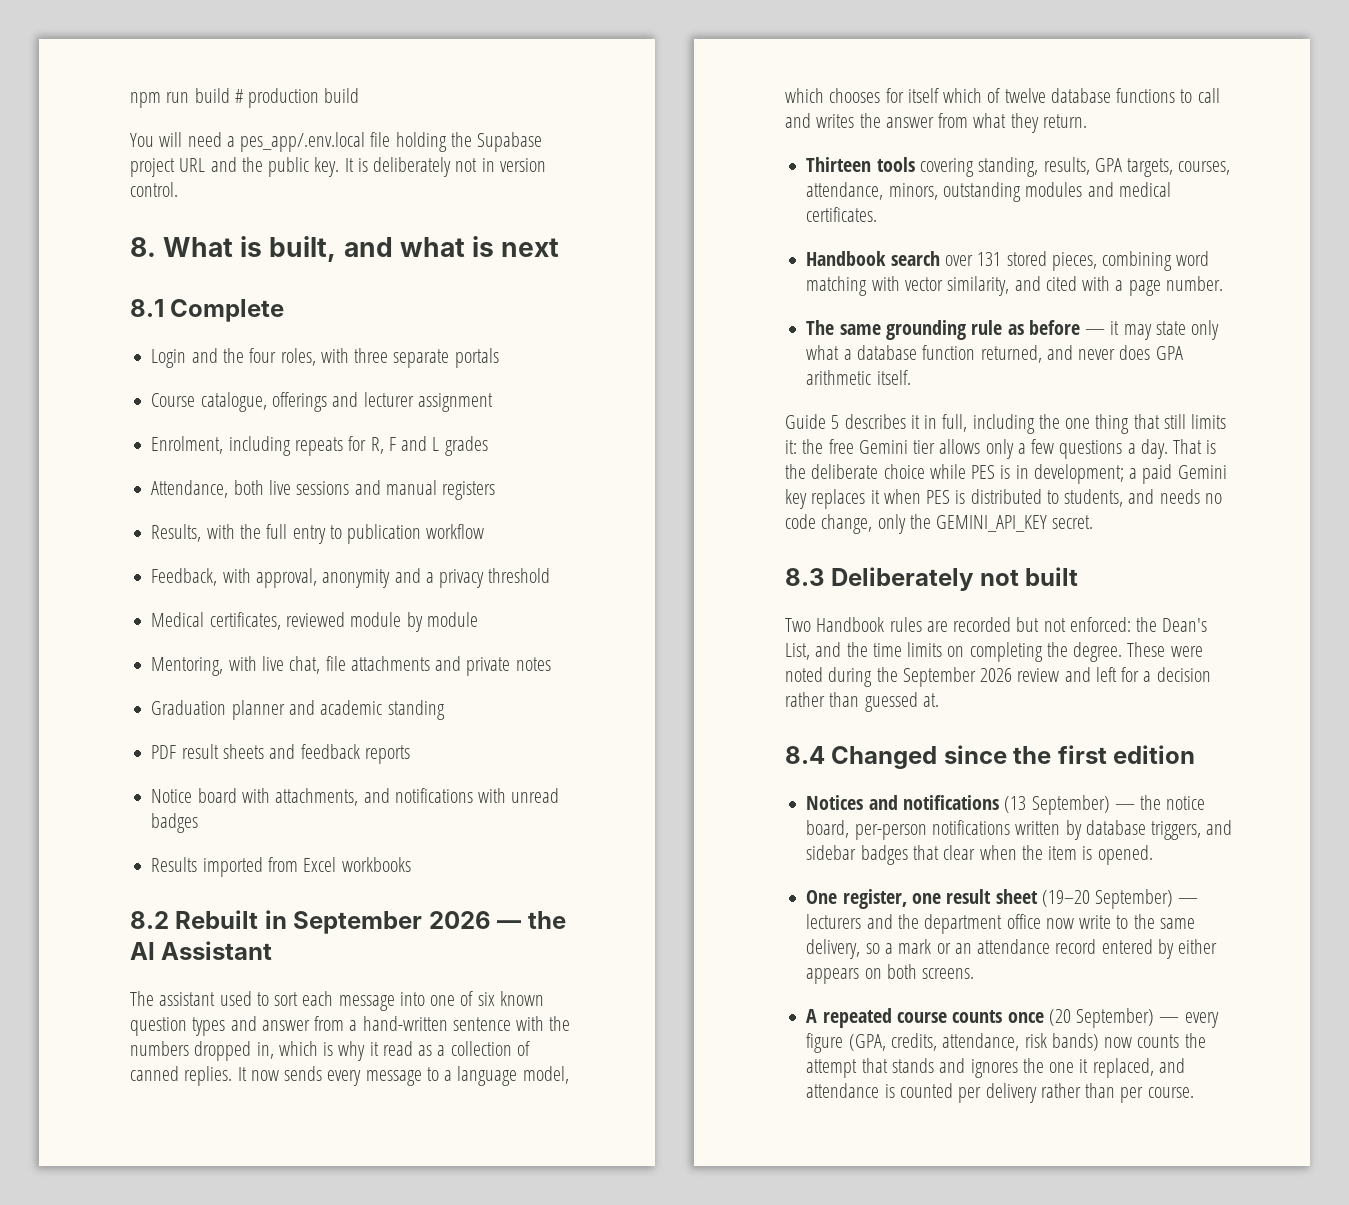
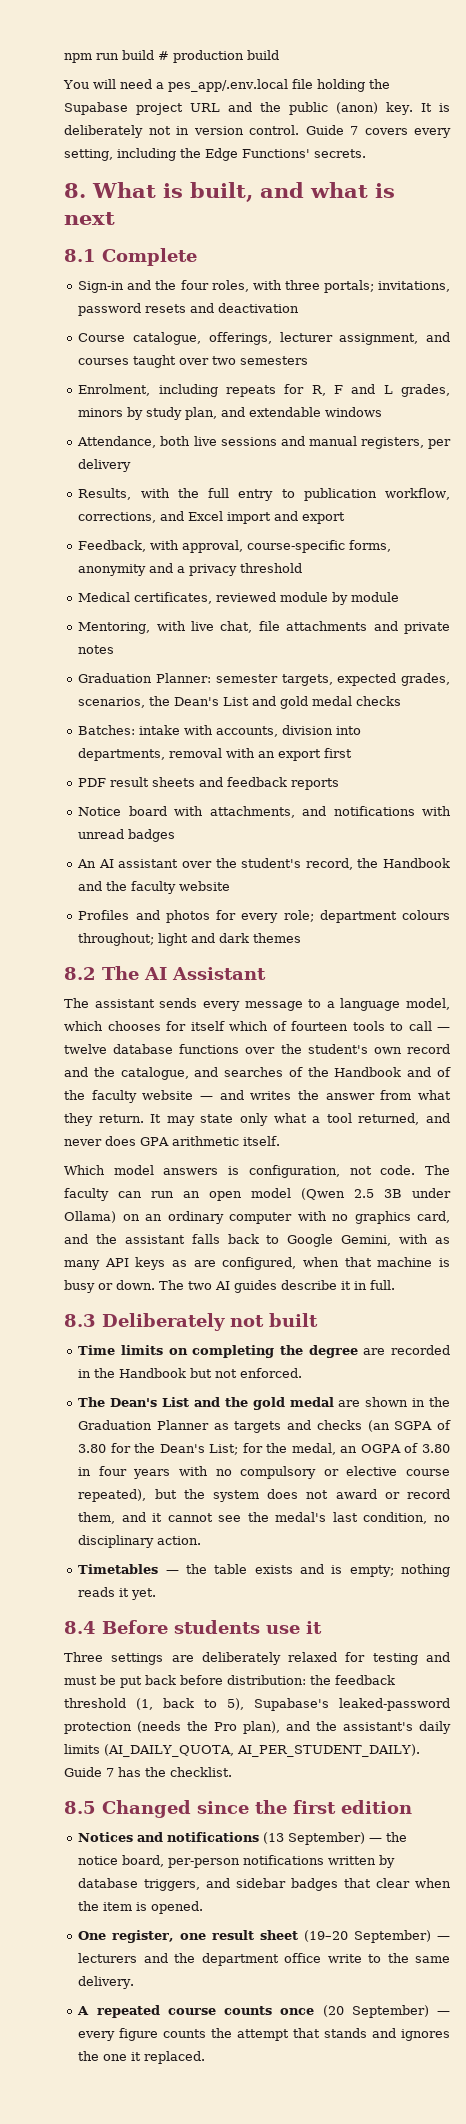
- You will need a pes_app/.env.local file holding the Supabase project URL and the public key.
+ You will need a pes_app/.env.local file holding the Supabase project URL and the public (anon) key.
+ Guide 7 covers every setting, including the Edge Functions' secrets.
- Login and the four roles, with three separate portals
- Course catalogue, offerings and lecturer assignment
+ Sign-in and the four roles, with three portals; invitations, password resets and deactivation
+ Course catalogue, offerings, lecturer assignment, and courses taught over two semesters
- Enrolment, including repeats for R, F and L grades
+ Enrolment, including repeats for R, F and L grades, minors by study plan, and extendable windows
- Attendance, both live sessions and manual registers
+ Attendance, both live sessions and manual registers, per delivery
- Results, with the full entry to publication workflow
+ Results, with the full entry to publication workflow, corrections, and Excel import and export
- Feedback, with approval, anonymity and a privacy threshold
+ Feedback, with approval, course-specific forms, anonymity and a privacy threshold
- Graduation planner and academic standing
+ Graduation Planner: semester targets, expected grades, scenarios, the Dean's List and gold medal checks
+ Batches: intake with accounts, division into departments, removal with an export first
- Results imported from Excel workbooks
- 8.2 Rebuilt in September 2026 — the AI Assistant
- The assistant used to sort each message into one of six known question types and answer from a hand-written sentence with the numbers dropped in, which is why it read as a collection of canned replies. It now sends every message to a language model, which chooses for itself which of twelve database functions to call and writes the answer from what they return.
- Thirteen tools covering standing, results, GPA targets, courses, attendance, minors, outstanding modules and medical certificates.
- Handbook search over 131 stored pieces, combining word matching with vector similarity, and cited with a page number.
- The same grounding rule as before — it may state only what a database function returned, and never does GPA arithmetic itself.
+ An AI assistant over the student's record, the Handbook and the faculty website
+ Profiles and photos for every role; department colours throughout; light and dark themes
+ 8.2 The AI Assistant
+ The assistant sends every message to a language model, which chooses for itself which of fourteen tools to call — twelve database functions over the student's own record and the catalogue, and searches of the Handbook and of the faculty website — and writes the answer from what they return. It may state only what a tool returned, and never does GPA arithmetic itself.
- Guide 5 describes it in full, including the one thing that still limits it: the free Gemini tier allows only a few questions a day. That is the deliberate choice while PES is in development; a paid Gemini key replaces it when PES is distributed to students, and needs no code change, only the GEMINI_API_KEY secret.
+ Which model answers is configuration, not code. The faculty can run an open model (Qwen 2.5 3B under Ollama) on an ordinary computer with no graphics card, and the assistant falls back to Google Gemini, with as many API keys as are configured, when that machine is busy or down. The two AI guides describe it in full.
  8.3 Deliberately not built
- Two Handbook rules are recorded but not enforced: the Dean's List, and the time limits on completing the degree. These were noted during the September 2026 review and left for a decision rather than guessed at.
- 8.4 Changed since the first edition
+ Time limits on completing the degree are recorded in the Handbook but not enforced.
+ The Dean's List and the gold medal are shown in the Graduation Planner as targets and checks (an SGPA of 3.80 for the Dean's List; for the medal, an OGPA of 3.80 in four years with no compulsory or elective course repeated), but the system does not award or record them, and it cannot see the medal's last condition, no disciplinary action.
+ Timetables — the table exists and is empty; nothing reads it yet.
+ 8.4 Before students use it
+ Three settings are deliberately relaxed for testing and must be put back before distribution: the feedback threshold (1, back to 5), Supabase's leaked-password protection (needs the Pro plan), and the assistant's daily limits (AI_DAILY_QUOTA, AI_PER_STUDENT_DAILY). Guide 7 has the checklist.
+ 8.5 Changed since the first edition
- One register, one result sheet (19–20 September) — lecturers and the department office now write to the same delivery, so a mark or an attendance record entered by either appears on both screens.
+ One register, one result sheet (19–20 September) — lecturers and the department office write to the same delivery.
- A repeated course counts once (20 September) — every figure (GPA, credits, attendance, risk bands) now counts the attempt that stands and ignores the one it replaced, and attendance is counted per delivery rather than per course.
+ A repeated course counts once (20 September) — every figure counts the attempt that stands and ignores the one it replaced.

